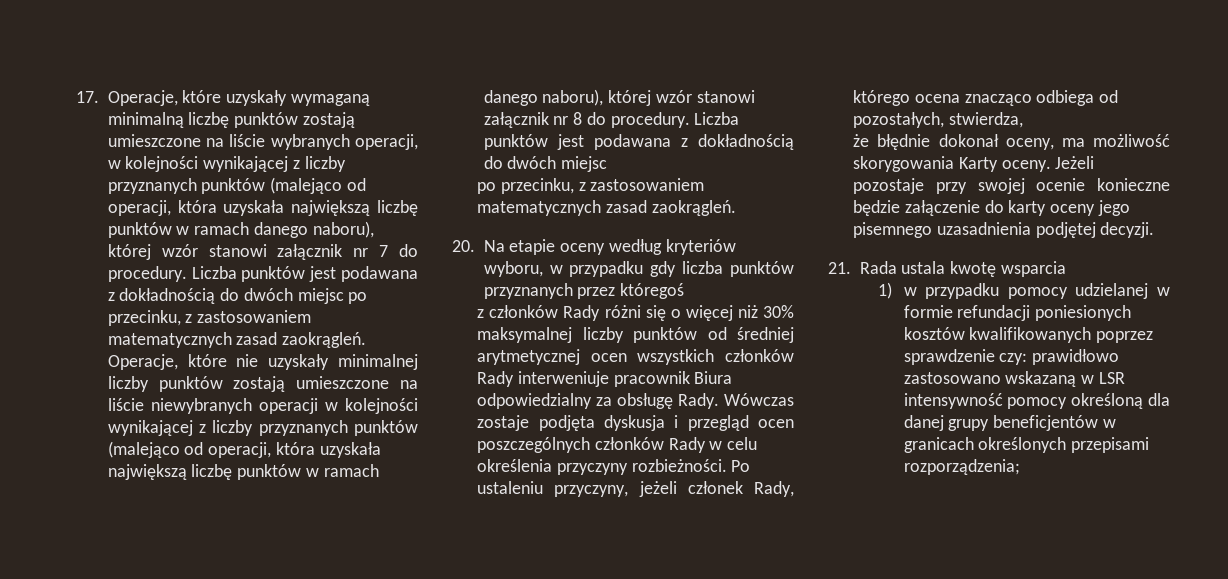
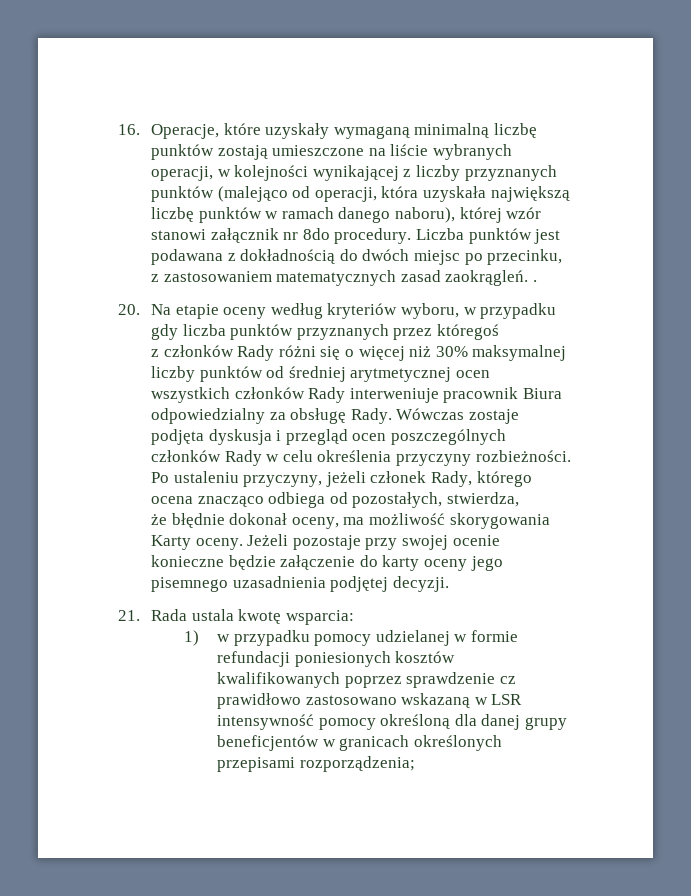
- 17. Operacje, które uzyskały wymaganą minimalną liczbę punktów zostają umieszczone na liście wybranych operacji, w kolejności wynikającej z liczby przyznanych punktów (malejąco od operacji, która uzyskała największą liczbę punktów w ramach danego naboru), której wzór stanowi załącznik nr 7 do procedury.
+ 16. Operacje, które uzyskały wymaganą minimalną liczbę punktów zostają umieszczone na liście wybranych operacji, w kolejności wynikającej z liczby przyznanych punktów (malejąco od operacji, która uzyskała największą liczbę punktów w ramach danego naboru), której wzór stanowi załącznik nr 8do procedury.
- Liczba punktów jest podawana z dokładnością do dwóch miejsc po przecinku, z zastosowaniem matematycznych zasad zaokrągleń. Operacje, które nie uzyskały minimalnej liczby punktów zostają umieszczone na liście niewybranych operacji w kolejności wynikającej z liczby przyznanych punktów (malejąco od operacji, która uzyskała największą liczbę punktów w ramach danego naboru), której wzór stanowi załącznik nr 8 do procedury. Liczba punktów jest podawana z dokładnością do dwóch miejsc
- po przecinku, z zastosowaniem matematycznych zasad zaokrągleń.
+ Liczba punktów jest podawana z dokładnością do dwóch miejsc po przecinku, z zastosowaniem matematycznych zasad zaokrągleń. .
- 21. Rada ustala kwotę wsparcia
+ 21. Rada ustala kwotę wsparcia:
- 1) w przypadku pomocy udzielanej w formie refundacji poniesionych kosztów kwalifikowanych poprzez sprawdzenie czy: prawidłowo zastosowano wskazaną w LSR intensywność pomocy określoną dla danej grupy beneficjentów w granicach określonych przepisami rozporządzenia;
+ 1) w przypadku pomocy udzielanej w formie refundacji poniesionych kosztów kwalifikowanych poprzez sprawdzenie cz prawidłowo zastosowano wskazaną w LSR intensywność pomocy określoną dla danej grupy beneficjentów w granicach określonych przepisami rozporządzenia;

